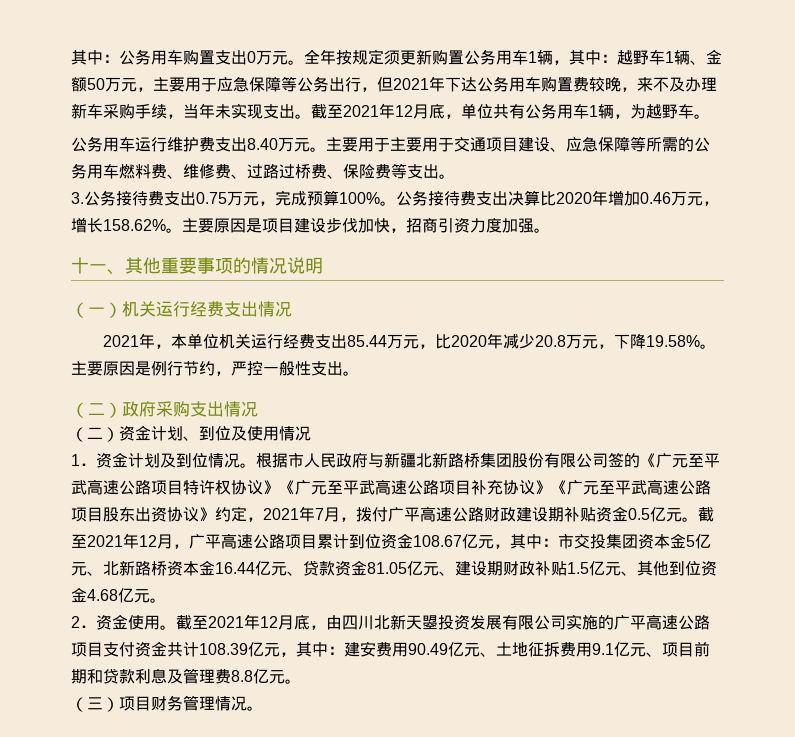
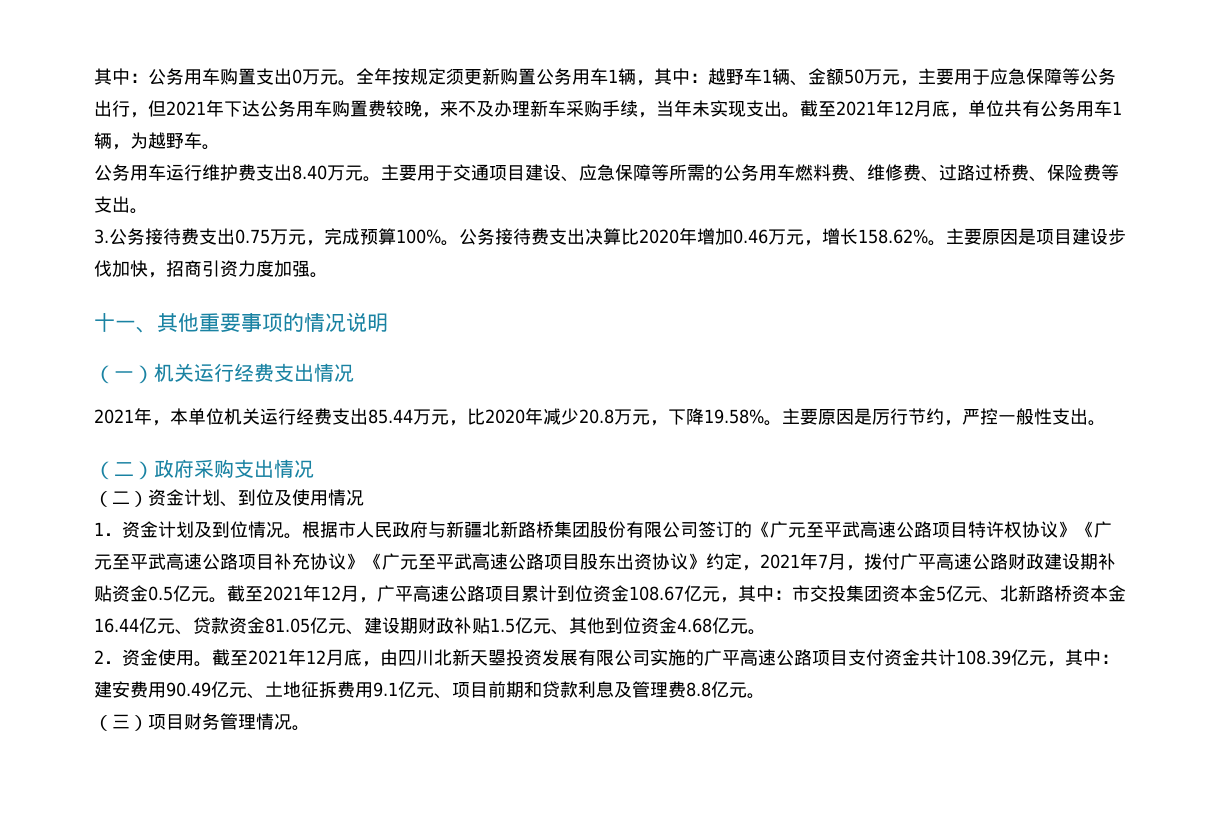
- 主要用于主要用于交通项目建设、应急保障等所需的公务用车燃料费、维修费、过路过桥费、保险费等支出。
+ 主要用于交通项目建设、应急保障等所需的公务用车燃料费、维修费、过路过桥费、保险费等支出。
- 主要原因是例行节约，严控一般性支出。
+ 主要原因是厉行节约，严控一般性支出。
- 根据市人民政府与新疆北新路桥集团股份有限公司签的《广元至平武高速公路项目特许权协议》《广元至平武高速公路项目补充协议》《广元至平武高速公路项目股东出资协议》约定，2021年7月，拨付广平高速公路财政建设期补贴资金0.5亿元。
+ 根据市人民政府与新疆北新路桥集团股份有限公司签订的《广元至平武高速公路项目特许权协议》《广元至平武高速公路项目补充协议》《广元至平武高速公路项目股东出资协议》约定，2021年7月，拨付广平高速公路财政建设期补贴资金0.5亿元。

